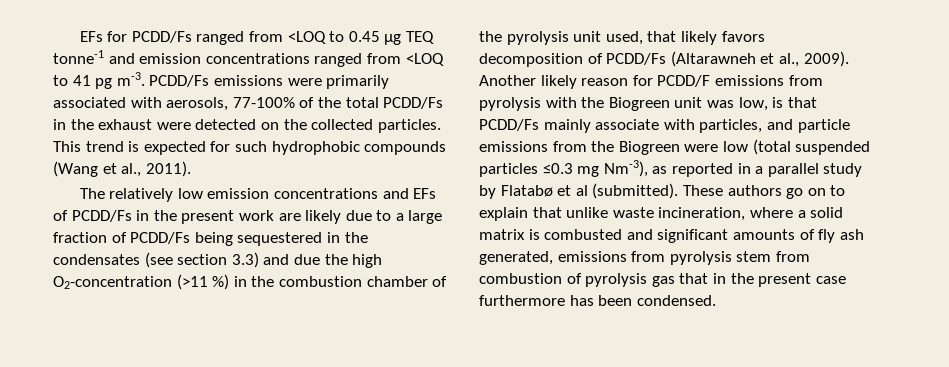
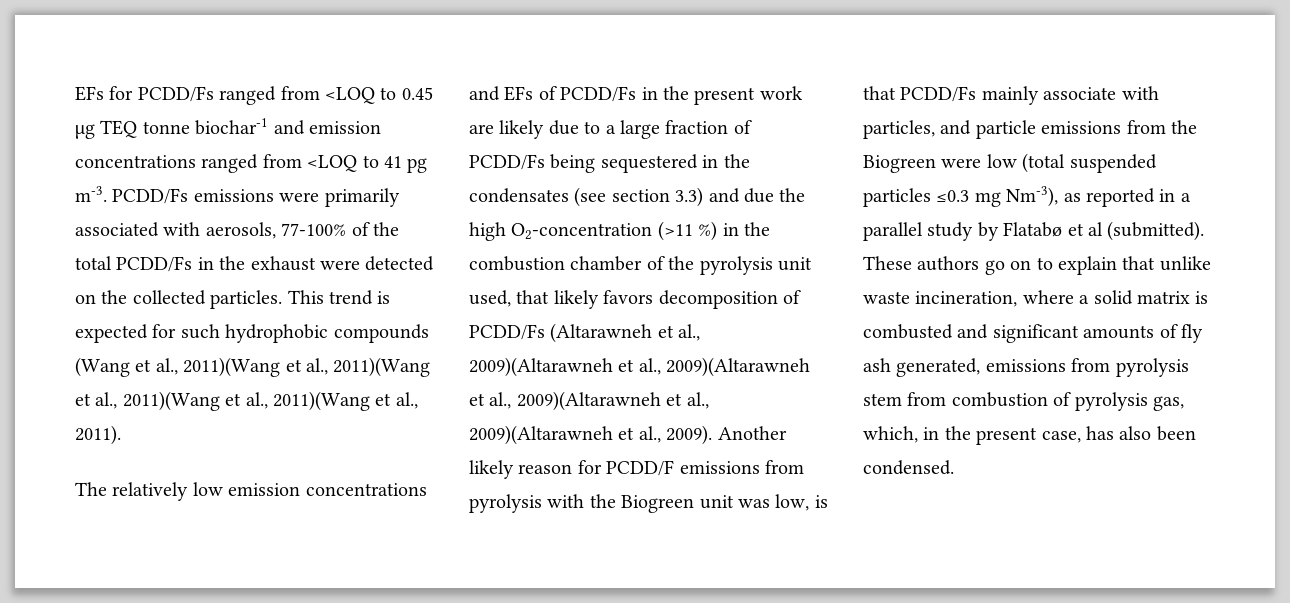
- EFs for PCDD/Fs ranged from <LOQ to 0.45 µg TEQ tonne-1 and emission concentrations ranged from <LOQ to 41 pg m-3.
+ EFs for PCDD/Fs ranged from <LOQ to 0.45 µg TEQ tonne biochar-1 and emission concentrations ranged from <LOQ to 41 pg m-3.
- This trend is expected for such hydrophobic compounds (Wang et al., 2011).
+ This trend is expected for such hydrophobic compounds (Wang et al., 2011)(Wang et al., 2011)(Wang et al., 2011)(Wang et al., 2011)(Wang et al., 2011).
- The relatively low emission concentrations and EFs of PCDD/Fs in the present work are likely due to a large fraction of PCDD/Fs being sequestered in the condensates (see section 3.3) and due the high O2-concentration (>11 %) in the combustion chamber of the pyrolysis unit used, that likely favors decomposition of PCDD/Fs (Altarawneh et al., 2009).
+ The relatively low emission concentrations and EFs of PCDD/Fs in the present work are likely due to a large fraction of PCDD/Fs being sequestered in the condensates (see section 3.3) and due the high O2-concentration (>11 %) in the combustion chamber of the pyrolysis unit used, that likely favors decomposition of PCDD/Fs (Altarawneh et al., 2009)(Altarawneh et al., 2009)(Altarawneh et al., 2009)(Altarawneh et al., 2009)(Altarawneh et al., 2009).
- These authors go on to explain that unlike waste incineration, where a solid matrix is combusted and significant amounts of fly ash generated, emissions from pyrolysis stem from combustion of pyrolysis gas that in the present case furthermore has been condensed.
+ These authors go on to explain that unlike waste incineration, where a solid matrix is combusted and significant amounts of fly ash generated, emissions from pyrolysis stem from combustion of pyrolysis gas, which, in the present case, has also been condensed.

